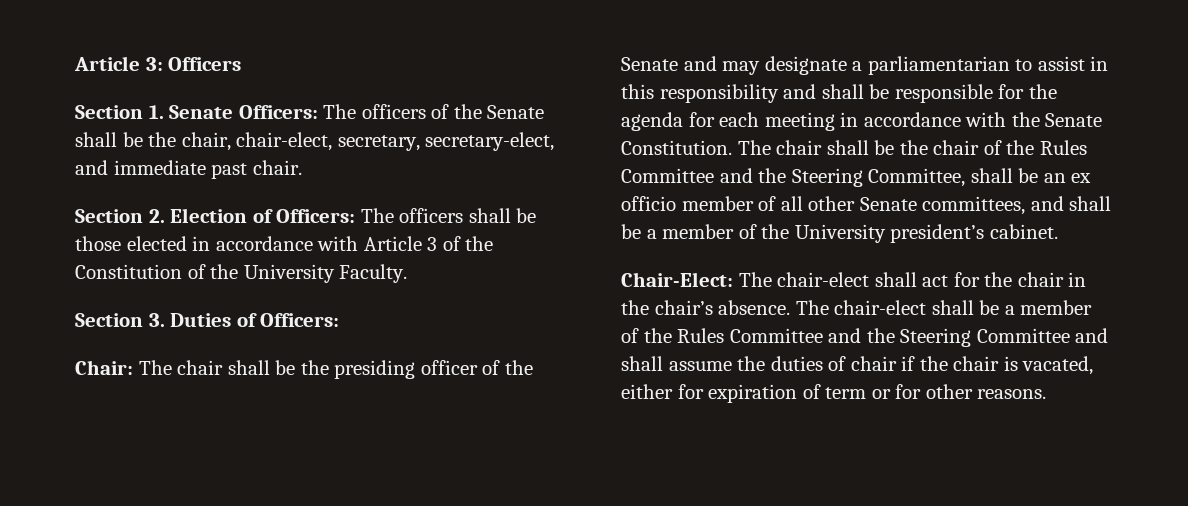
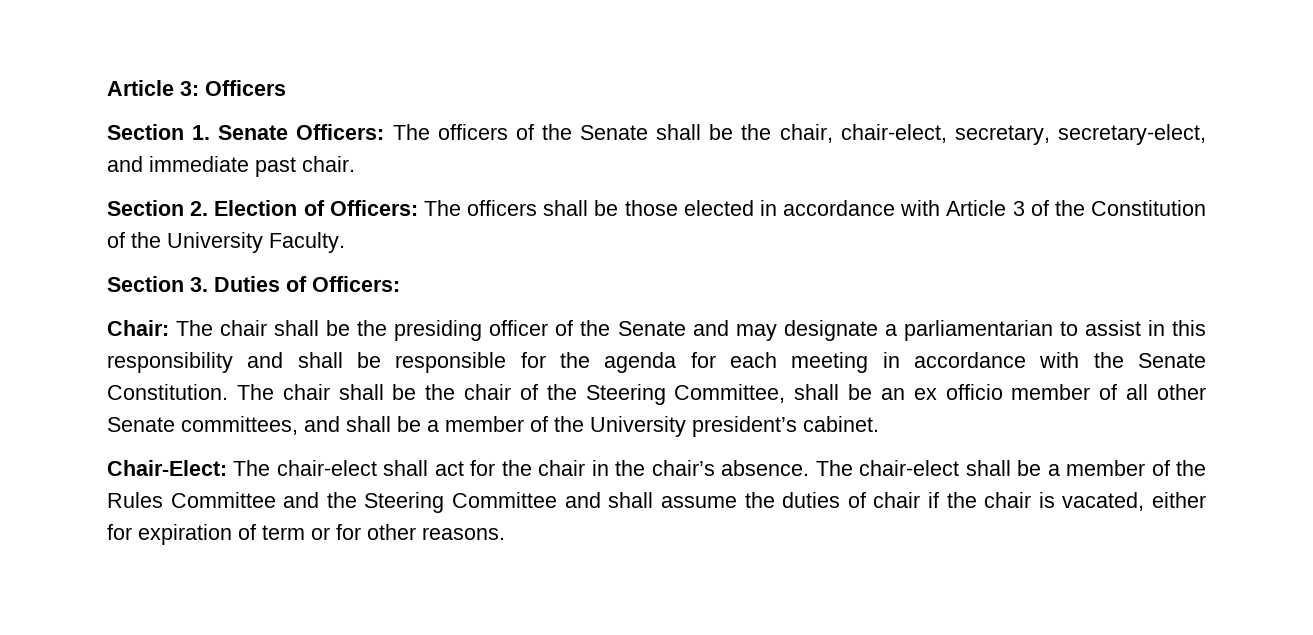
- The chair shall be the chair of the Rules Committee and the Steering Committee, shall be an ex officio member of all other Senate committees, and shall be a member of the University president’s cabinet.
+ The chair shall be the chair of the Steering Committee, shall be an ex officio member of all other Senate committees, and shall be a member of the University president’s cabinet.

